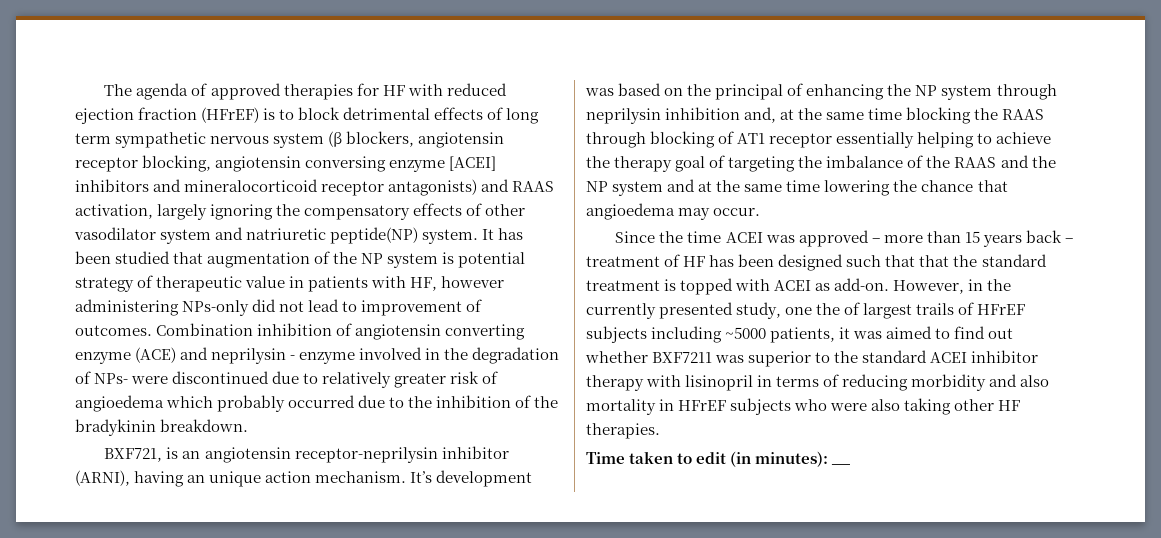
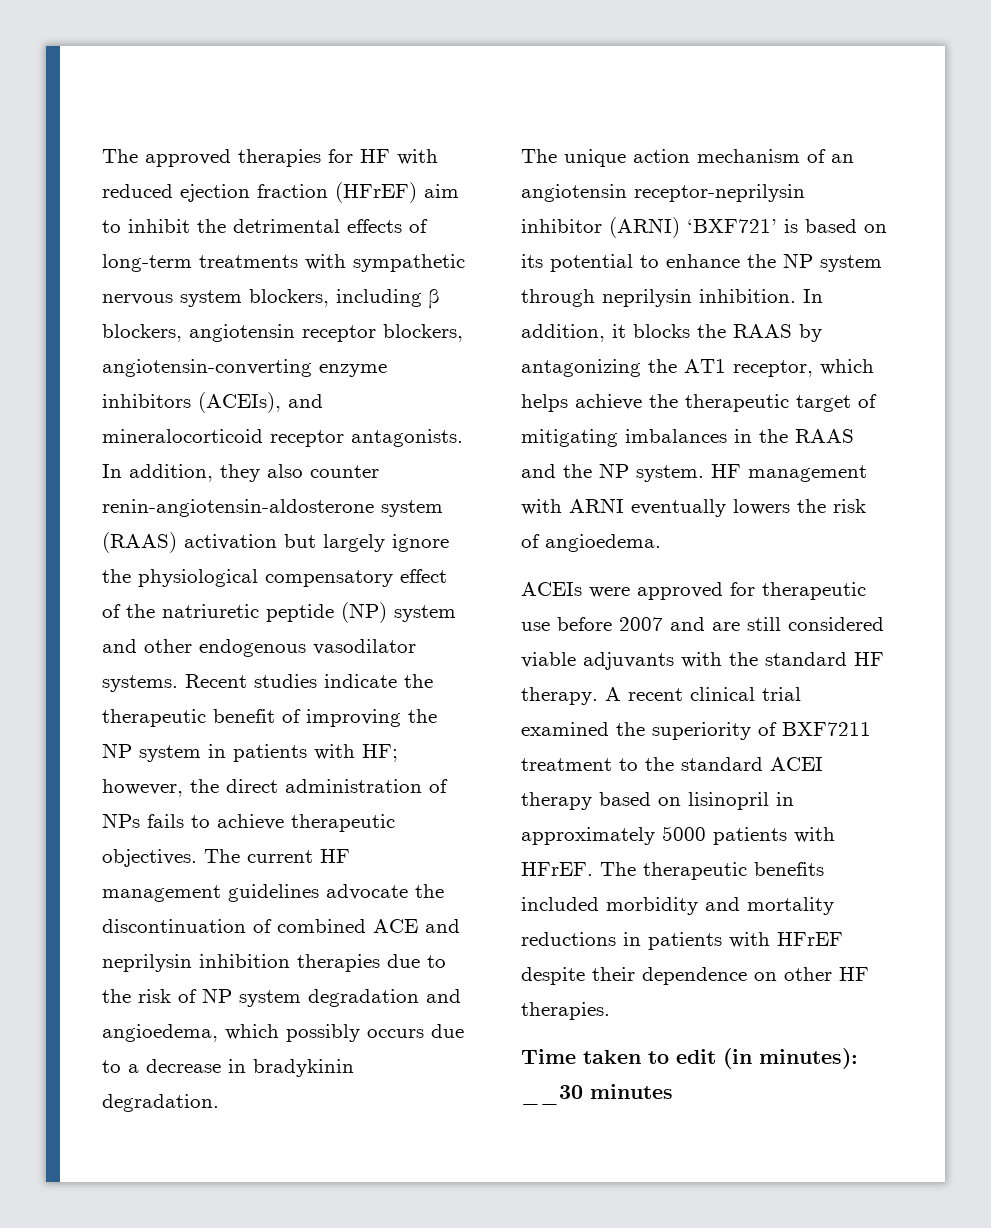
- The agenda of approved therapies for HF with reduced ejection fraction (HFrEF) is to block detrimental effects of long term sympathetic nervous system (β blockers, angiotensin receptor blocking, angiotensin conversing enzyme [ACEI] inhibitors and mineralocorticoid receptor antagonists) and RAAS activation, largely ignoring the compensatory effects of other vasodilator system and natriuretic peptide(NP) system. It has been studied that augmentation of the NP system is potential strategy of therapeutic value in patients with HF, however administering NPs-only did not lead to improvement of outcomes. Combination inhibition of angiotensin converting enzyme (ACE) and neprilysin - enzyme involved in the degradation of NPs- were discontinued due to relatively greater risk of angioedema which probably occurred due to the inhibition of the bradykinin breakdown.
- BXF721, is an angiotensin receptor-neprilysin inhibitor (ARNI), having an unique action mechanism. It’s development was based on the principal of enhancing the NP system through neprilysin inhibition and, at the same time blocking the RAAS through blocking of AT1 receptor essentially helping to achieve the therapy goal of targeting the imbalance of the RAAS and the NP system and at the same time lowering the chance that angioedema may occur.
- Since the time ACEI was approved – more than 15 years back – treatment of HF has been designed such that that the standard treatment is topped with ACEI as add-on. However, in the currently presented study, one the of largest trails of HFrEF subjects including ~5000 patients, it was aimed to find out whether BXF7211 was superior to the standard ACEI inhibitor therapy with lisinopril in terms of reducing morbidity and also mortality in HFrEF subjects who were also taking other HF therapies.
+ The approved therapies for HF with reduced ejection fraction (HFrEF) aim to inhibit the detrimental effects of long-term treatments with sympathetic nervous system blockers, including β blockers, angiotensin receptor blockers, angiotensin-converting enzyme inhibitors (ACEIs), and mineralocorticoid receptor antagonists. In addition, they also counter renin‐angiotensin‐aldosterone system (RAAS) activation but largely ignore the physiological compensatory effect of the natriuretic peptide (NP) system and other endogenous vasodilator systems. Recent studies indicate the therapeutic benefit of improving the NP system in patients with HF; however, the direct administration of NPs fails to achieve therapeutic objectives. The current HF management guidelines advocate the discontinuation of combined ACE and neprilysin inhibition therapies due to the risk of NP system degradation and angioedema, which possibly occurs due to a decrease in bradykinin degradation.
+ The unique action mechanism of an angiotensin receptor-neprilysin inhibitor (ARNI) ‘BXF721’ is based on its potential to enhance the NP system through neprilysin inhibition. In addition, it blocks the RAAS by antagonizing the AT1 receptor, which helps achieve the therapeutic target of mitigating imbalances in the RAAS and the NP system. HF management with ARNI eventually lowers the risk of angioedema.
+ ACEIs were approved for therapeutic use before 2007 and are still considered viable adjuvants with the standard HF therapy. A recent clinical trial examined the superiority of BXF7211 treatment to the standard ACEI therapy based on lisinopril in approximately 5000 patients with HFrEF. The therapeutic benefits included morbidity and mortality reductions in patients with HFrEF despite their dependence on other HF therapies.
- Time taken to edit (in minutes): __
+ Time taken to edit (in minutes): __30 minutes

